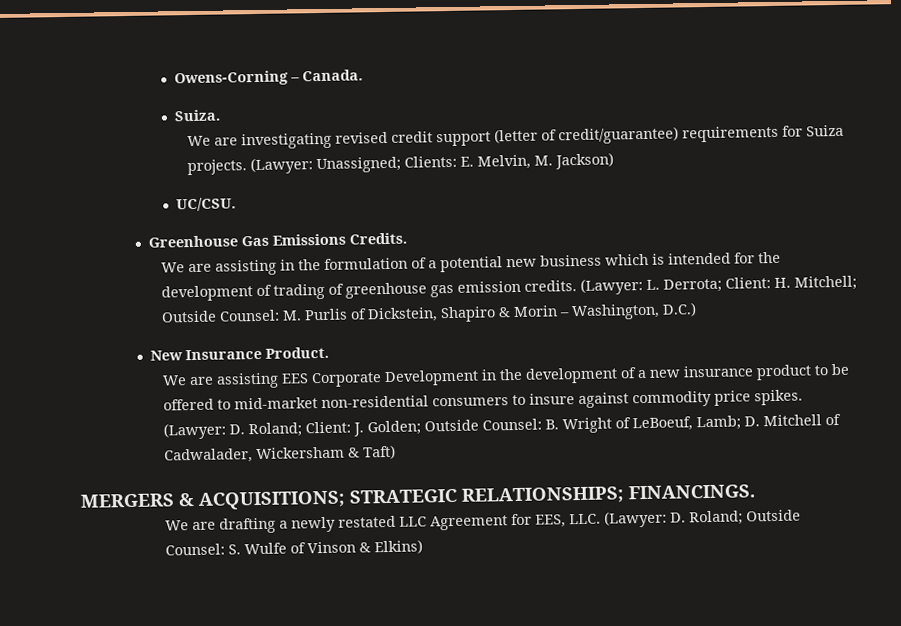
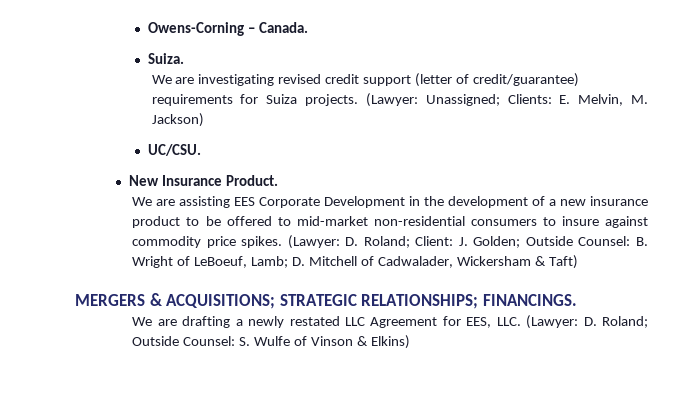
- Greenhouse Gas Emissions Credits.
- We are assisting in the formulation of a potential new business which is intended for the development of trading of greenhouse gas emission credits. (Lawyer: L. Derrota; Client: H. Mitchell; Outside Counsel: M. Purlis of Dickstein, Shapiro & Morin – Washington, D.C.)

